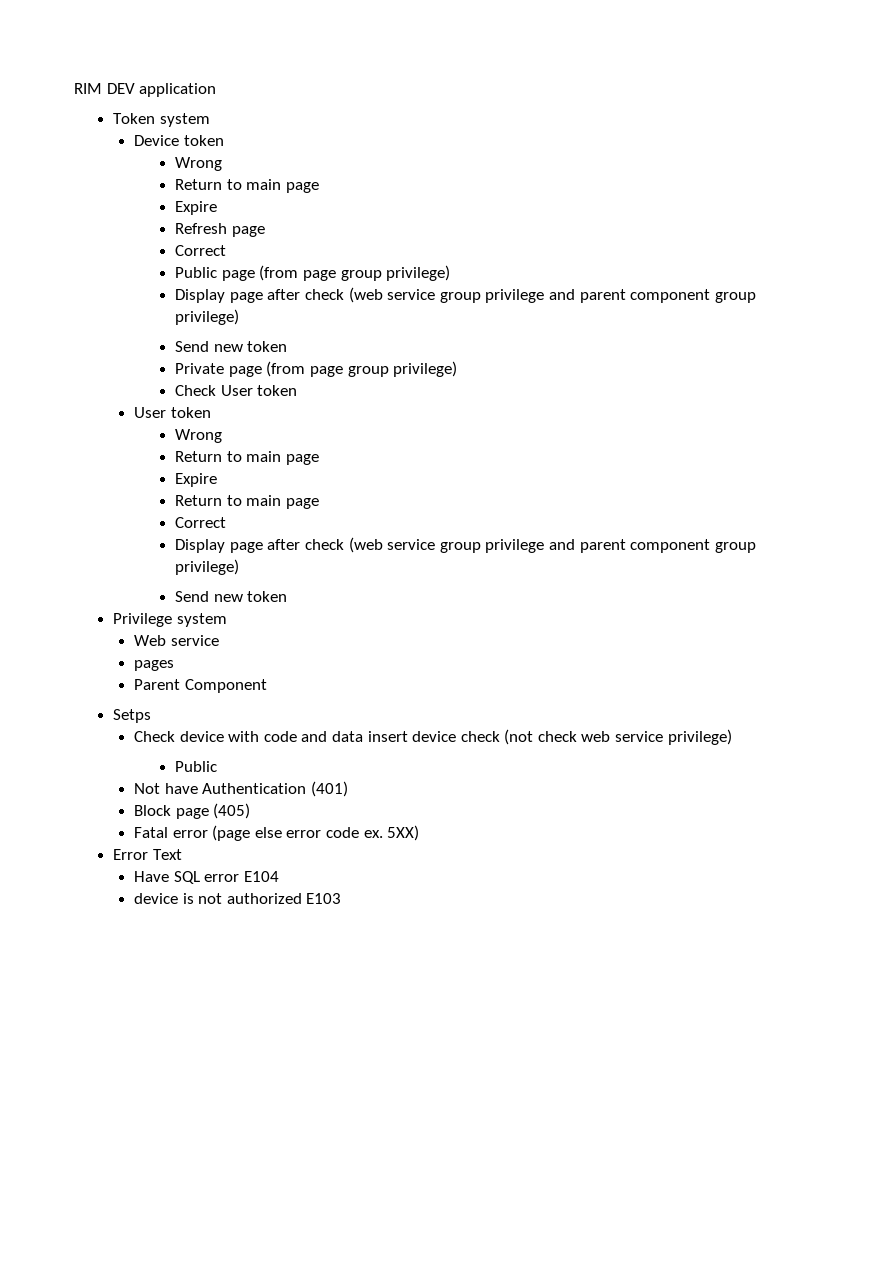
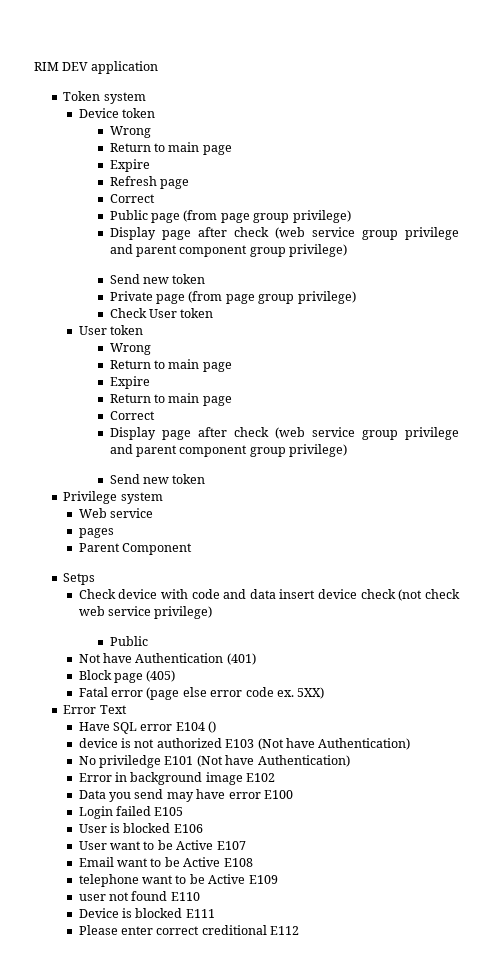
- Have SQL error E104
+ Have SQL error E104 ()
- device is not authorized E103
+ device is not authorized E103 (Not have Authentication)
+ No priviledge E101 (Not have Authentication)
+ Error in background image E102
+ Data you send may have error E100
+ Login failed E105
+ User is blocked E106
+ User want to be Active E107
+ Email want to be Active E108
+ telephone want to be Active E109
+ user not found E110
+ Device is blocked E111
+ Please enter correct creditional E112

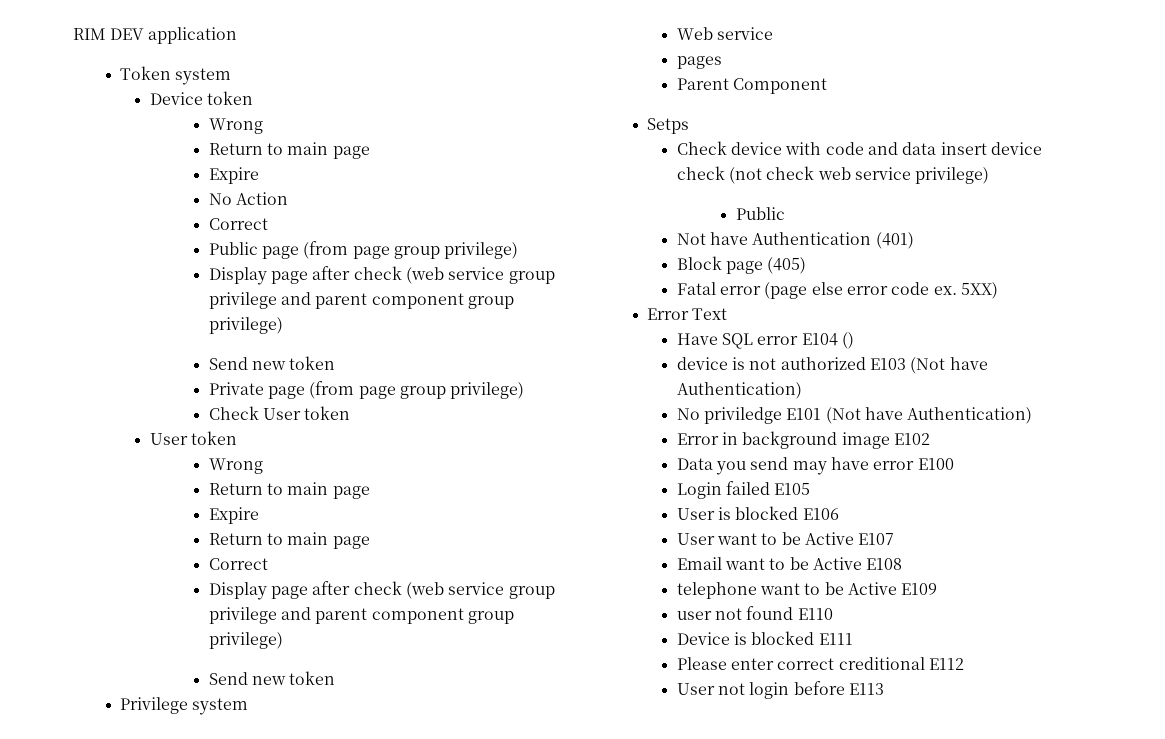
- Refresh page
+ No Action
+ User not login before E113

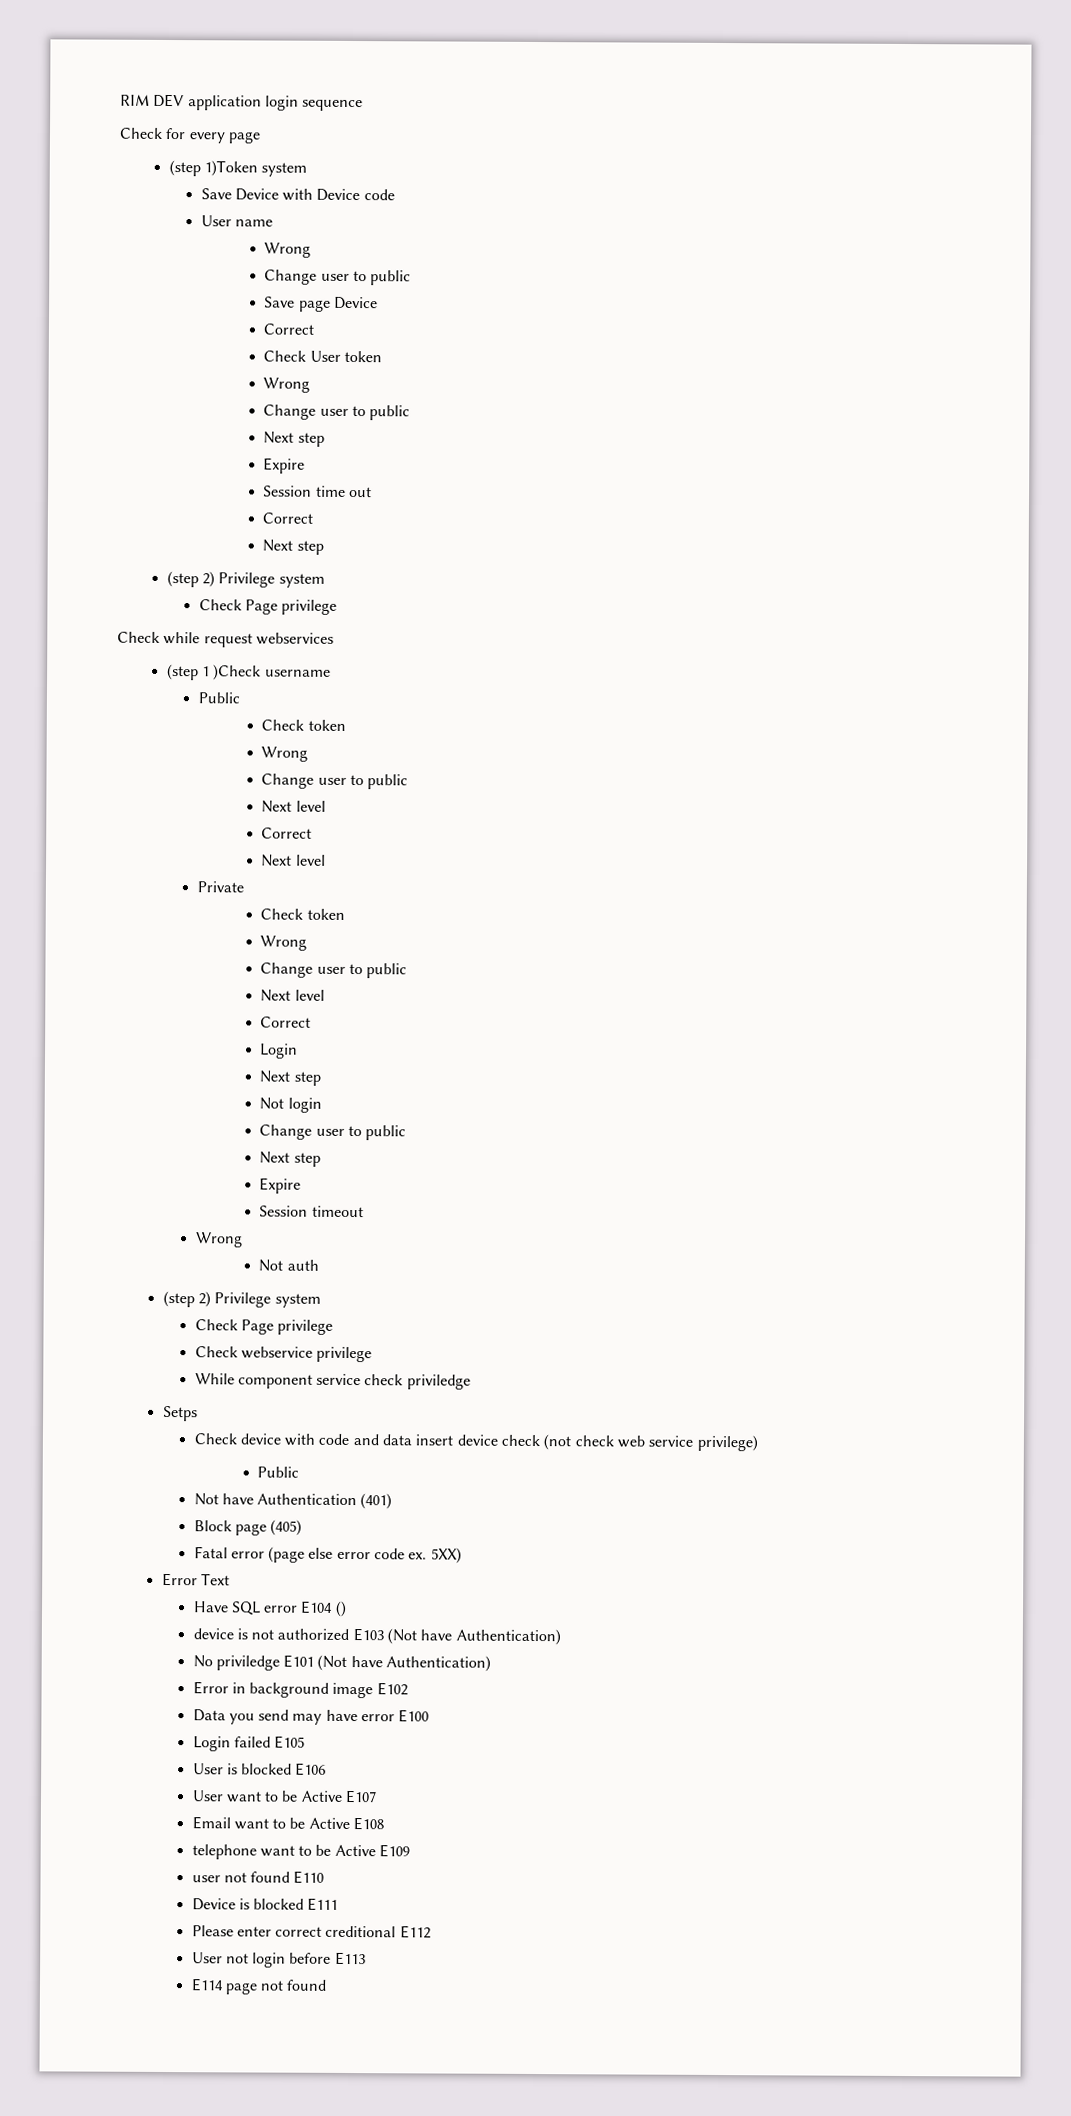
- RIM DEV application
- Token system
- Device token
+ RIM DEV application login sequence
+ Check for every page
+ (step 1)Token system
+ Save Device with Device code
+ User name
  Wrong
- Return to main page
+ Change user to public
+ Save page Device
+ Correct
+ Check User token
+ Wrong
+ Change user to public
+ Next step
  Expire
- No Action
+ Session time out
  Correct
- Public page (from page group privilege)
- Display page after check (web service group privilege and parent component group privilege)
- Send new token
- Private page (from page group privilege)
- Check User token
- User token
+ Next step
+ (step 2) Privilege system
+ Check Page privilege
+ Check while request webservices
+ (step 1 )Check username
+ Public
+ Check token
  Wrong
- Return to main page
+ Change user to public
+ Next level
+ Correct
+ Next level
+ Private
+ Check token
+ Wrong
+ Change user to public
+ Next level
+ Correct
+ Login
+ Next step
+ Not login
+ Change user to public
+ Next step
  Expire
- Return to main page
- Correct
- Display page after check (web service group privilege and parent component group privilege)
- Send new token
- Privilege system
- Web service
- pages
- Parent Component
+ Session timeout
+ Wrong
+ Not auth
+ (step 2) Privilege system
+ Check Page privilege
+ Check webservice privilege
+ While component service check priviledge
+ E114 page not found

